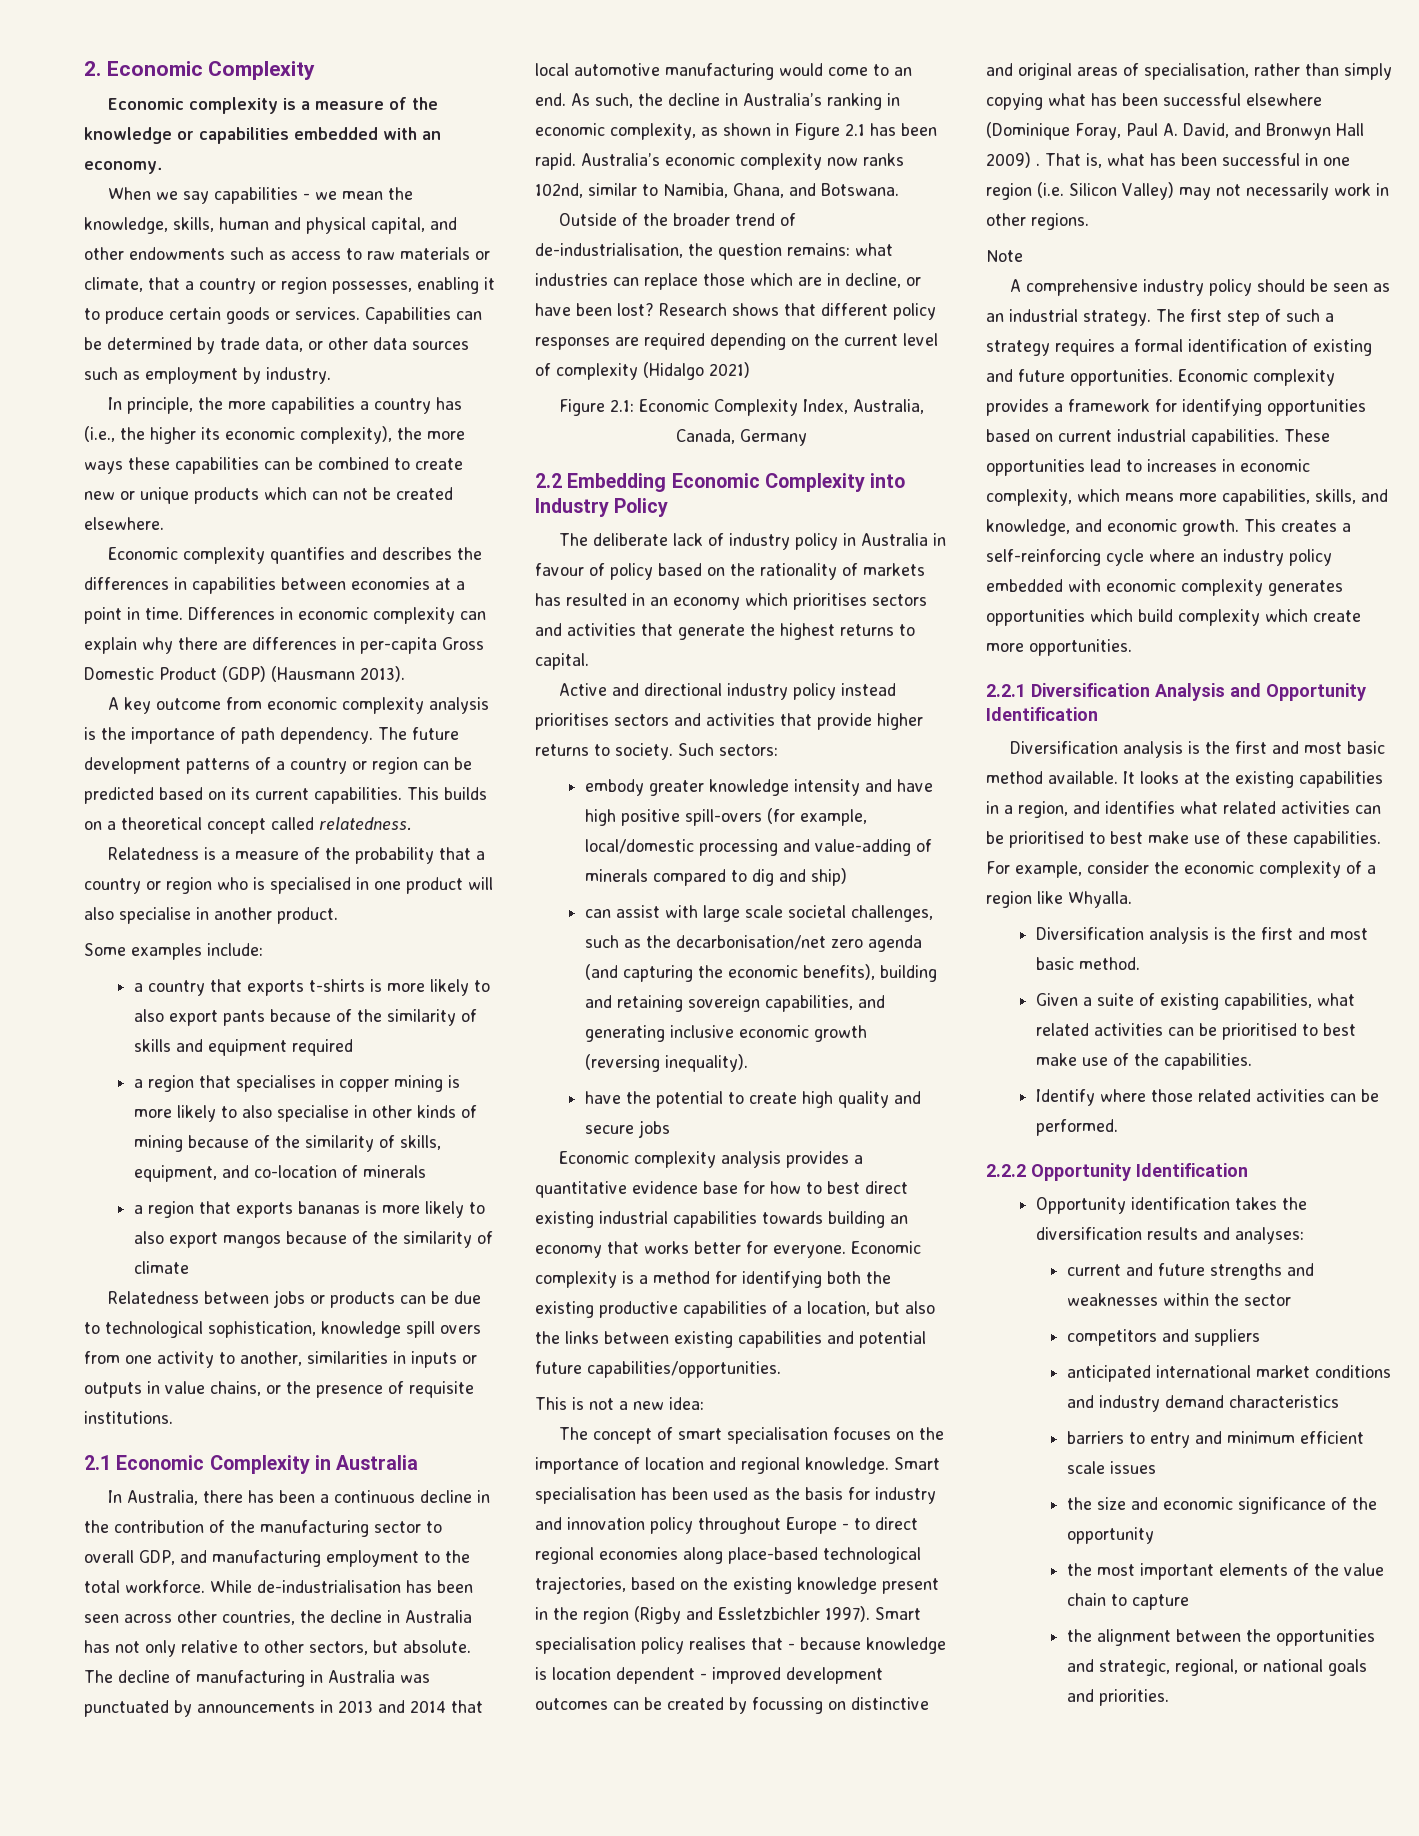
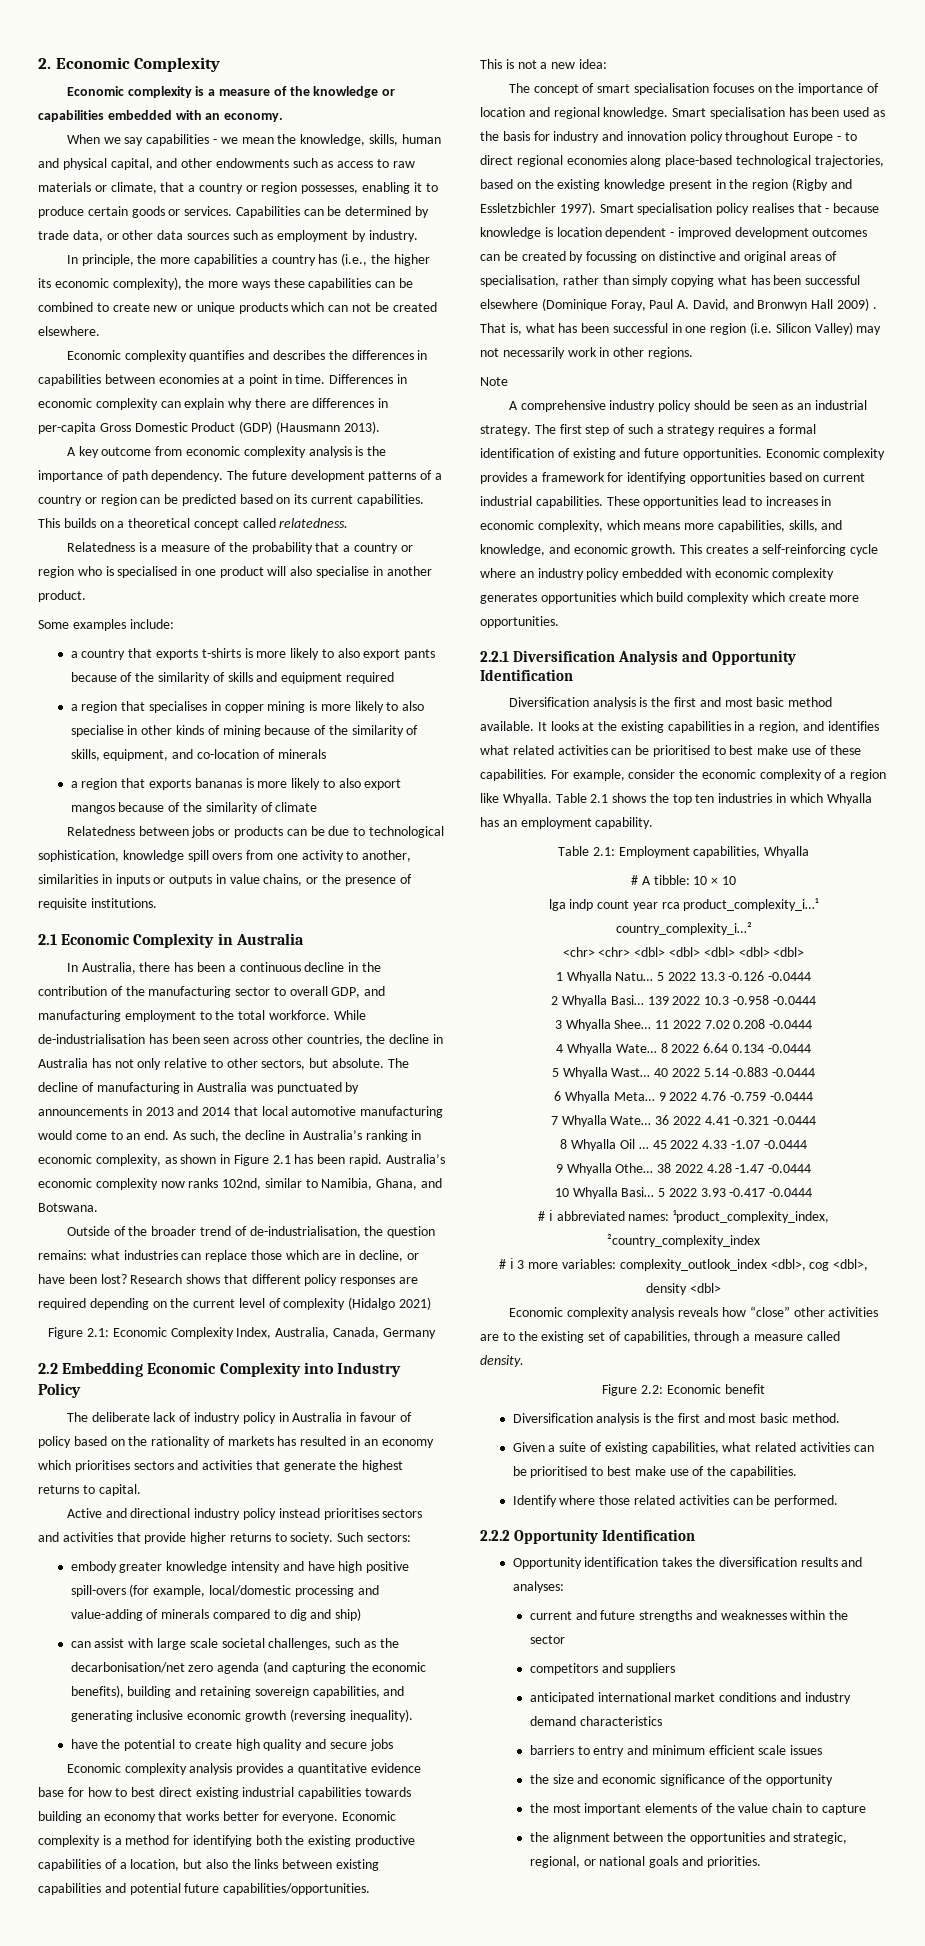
+ Table 2.1 shows the top ten industries in which Whyalla has an employment capability.
+ Table 2.1: Employment capabilities, Whyalla
+ # A tibble: 10 × 10
+ lga indp count year rca product_complexity_i…¹ country_complexity_i…²
+ <chr> <chr> <dbl> <dbl> <dbl> <dbl> <dbl>
+ 1 Whyalla Natu… 5 2022 13.3 -0.126 -0.0444
+ 2 Whyalla Basi… 139 2022 10.3 -0.958 -0.0444
+ 3 Whyalla Shee… 11 2022 7.02 0.208 -0.0444
+ 4 Whyalla Wate… 8 2022 6.64 0.134 -0.0444
+ 5 Whyalla Wast… 40 2022 5.14 -0.883 -0.0444
+ 6 Whyalla Meta… 9 2022 4.76 -0.759 -0.0444
+ 7 Whyalla Wate… 36 2022 4.41 -0.321 -0.0444
+ 8 Whyalla Oil … 45 2022 4.33 -1.07 -0.0444
+ 9 Whyalla Othe… 38 2022 4.28 -1.47 -0.0444
+ 10 Whyalla Basi… 5 2022 3.93 -0.417 -0.0444
+ # ℹ abbreviated names: ¹product_complexity_index, ²country_complexity_index
+ # ℹ 3 more variables: complexity_outlook_index <dbl>, cog <dbl>, density <dbl>
+ Economic complexity analysis reveals how “close” other activities are to the existing set of capabilities, through a measure called density.
+ Figure 2.2: Economic benefit

